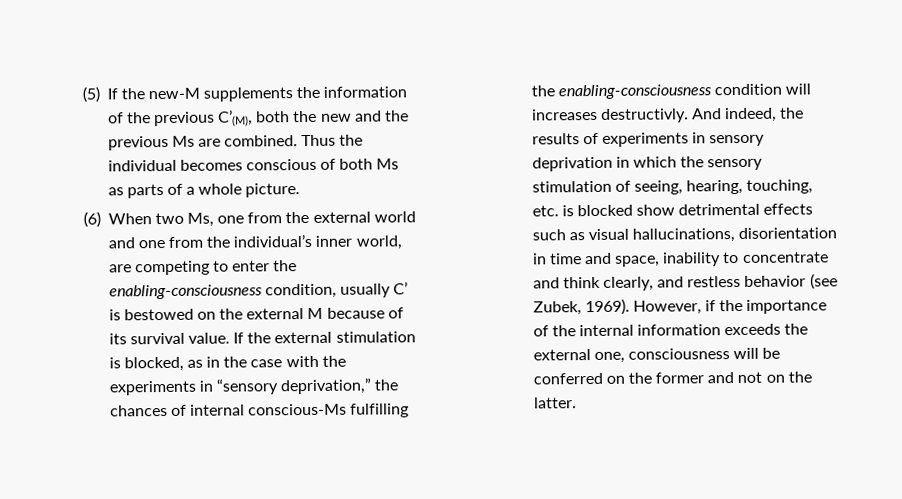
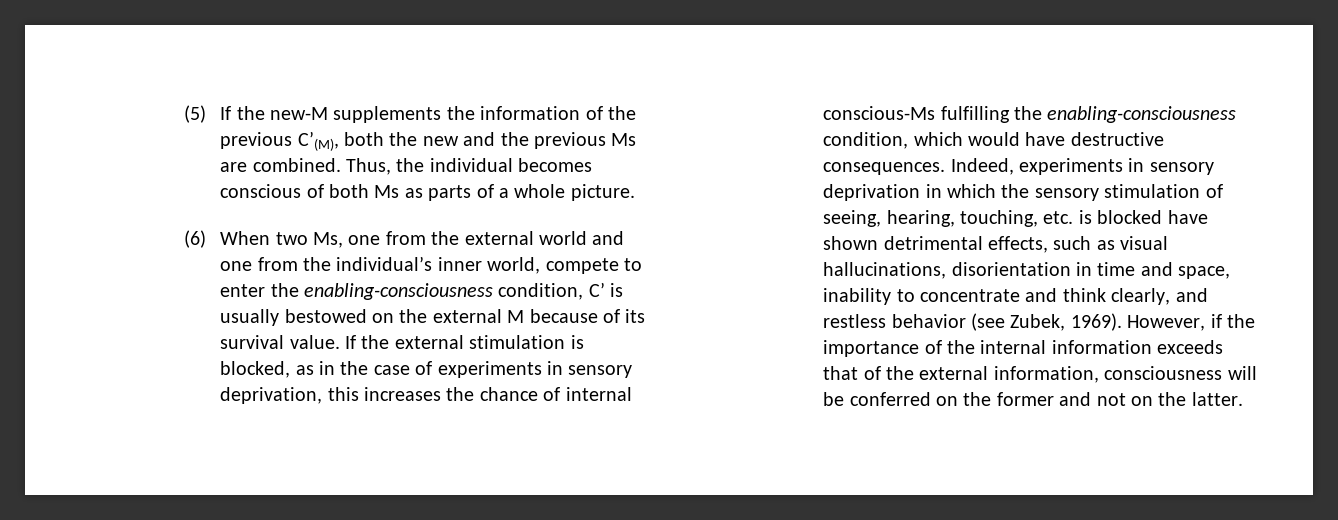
- Thus the individual becomes conscious of both Ms as parts of a whole picture.
+ Thus, the individual becomes conscious of both Ms as parts of a whole picture.
- (6) When two Ms, one from the external world and one from the individual’s inner world, are competing to enter the enabling-consciousness condition, usually C’ is bestowed on the external M because of its survival value.
+ (6) When two Ms, one from the external world and one from the individual’s inner world, compete to enter the enabling-consciousness condition, C’ is usually bestowed on the external M because of its survival value.
- If the external stimulation is blocked, as in the case with the experiments in “sensory deprivation,” the chances of internal conscious-Ms fulfilling the enabling-consciousness condition will increases destructivly. And indeed, the results of experiments in sensory deprivation in which the sensory stimulation of seeing, hearing, touching, etc. is blocked show detrimental effects such as visual hallucinations, disorientation in time and space, inability to concentrate and think clearly, and restless behavior (see Zubek, 1969).
+ If the external stimulation is blocked, as in the case of experiments in sensory deprivation, this increases the chance of internal conscious-Ms fulfilling the enabling-consciousness condition, which would have destructive consequences. Indeed, experiments in sensory deprivation in which the sensory stimulation of seeing, hearing, touching, etc. is blocked have shown detrimental effects, such as visual hallucinations, disorientation in time and space, inability to concentrate and think clearly, and restless behavior (see Zubek, 1969).
- However, if the importance of the internal information exceeds the external one, consciousness will be conferred on the former and not on the latter.
+ However, if the importance of the internal information exceeds that of the external information, consciousness will be conferred on the former and not on the latter.

